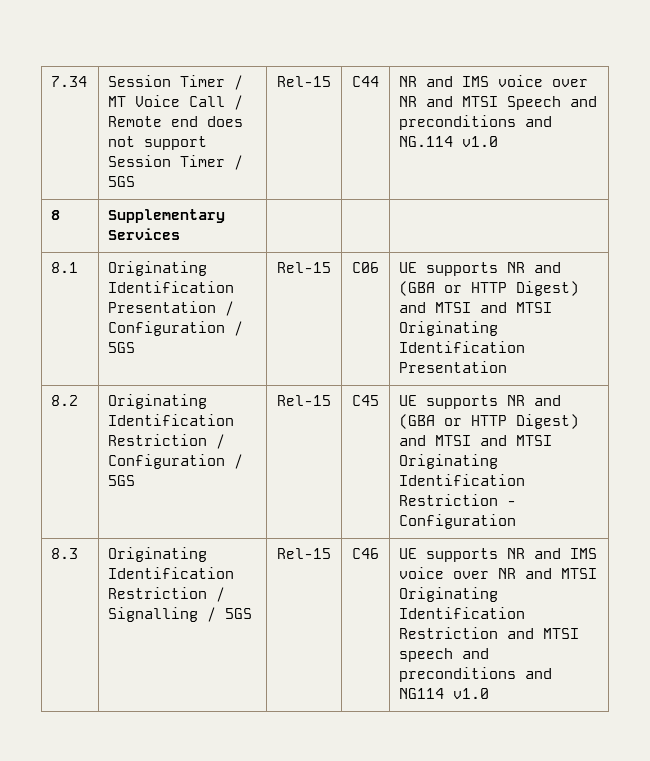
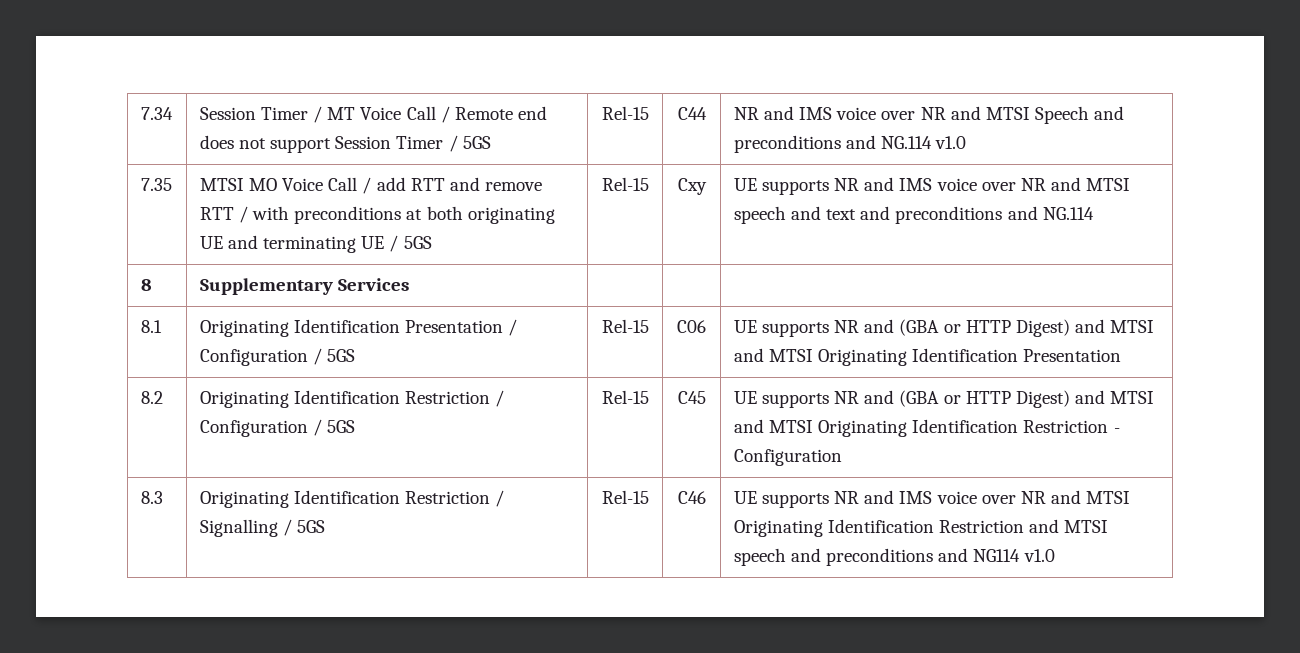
+ 7.35 | MTSI MO Voice Call / add RTT and remove RTT / with preconditions at both originating UE and terminating UE / 5GS | Rel-15 | Cxy | UE supports NR and IMS voice over NR and MTSI speech and text and preconditions and NG.114

